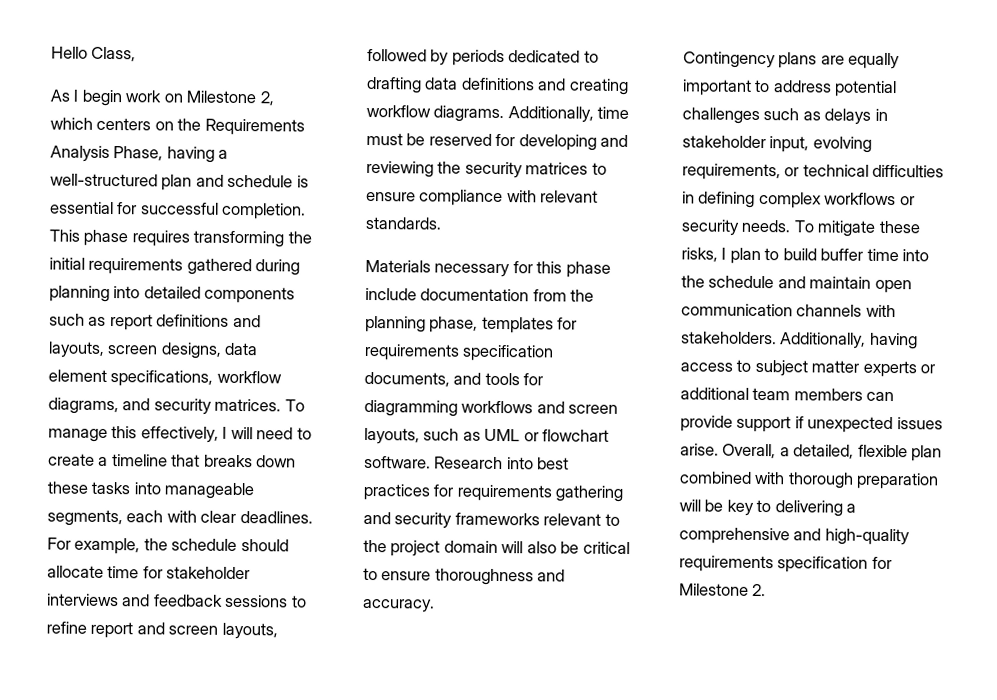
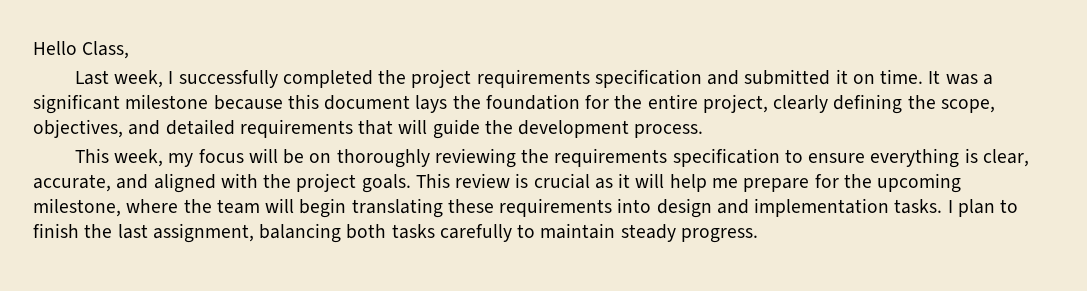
- As I begin work on Milestone 2, which centers on the Requirements Analysis Phase, having a well-structured plan and schedule is essential for successful completion. This phase requires transforming the initial requirements gathered during planning into detailed components such as report definitions and layouts, screen designs, data element specifications, workflow diagrams, and security matrices. To manage this effectively, I will need to create a timeline that breaks down these tasks into manageable segments, each with clear deadlines. For example, the schedule should allocate time for stakeholder interviews and feedback sessions to refine report and screen layouts, followed by periods dedicated to drafting data definitions and creating workflow diagrams. Additionally, time must be reserved for developing and reviewing the security matrices to ensure compliance with relevant standards.
- Materials necessary for this phase include documentation from the planning phase, templates for requirements specification documents, and tools for diagramming workflows and screen layouts, such as UML or flowchart software. Research into best practices for requirements gathering and security frameworks relevant to the project domain will also be critical to ensure thoroughness and accuracy.
- Contingency plans are equally important to address potential challenges such as delays in stakeholder input, evolving requirements, or technical difficulties in defining complex workflows or security needs. To mitigate these risks, I plan to build buffer time into the schedule and maintain open communication channels with stakeholders. Additionally, having access to subject matter experts or additional team members can provide support if unexpected issues arise. Overall, a detailed, flexible plan combined with thorough preparation will be key to delivering a comprehensive and high-quality requirements specification for Milestone 2.
+ Last week, I successfully completed the project requirements specification and submitted it on time. It was a significant milestone because this document lays the foundation for the entire project, clearly defining the scope, objectives, and detailed requirements that will guide the development process.
+ This week, my focus will be on thoroughly reviewing the requirements specification to ensure everything is clear, accurate, and aligned with the project goals. This review is crucial as it will help me prepare for the upcoming milestone, where the team will begin translating these requirements into design and implementation tasks. I plan to finish the last assignment, balancing both tasks carefully to maintain steady progress.

